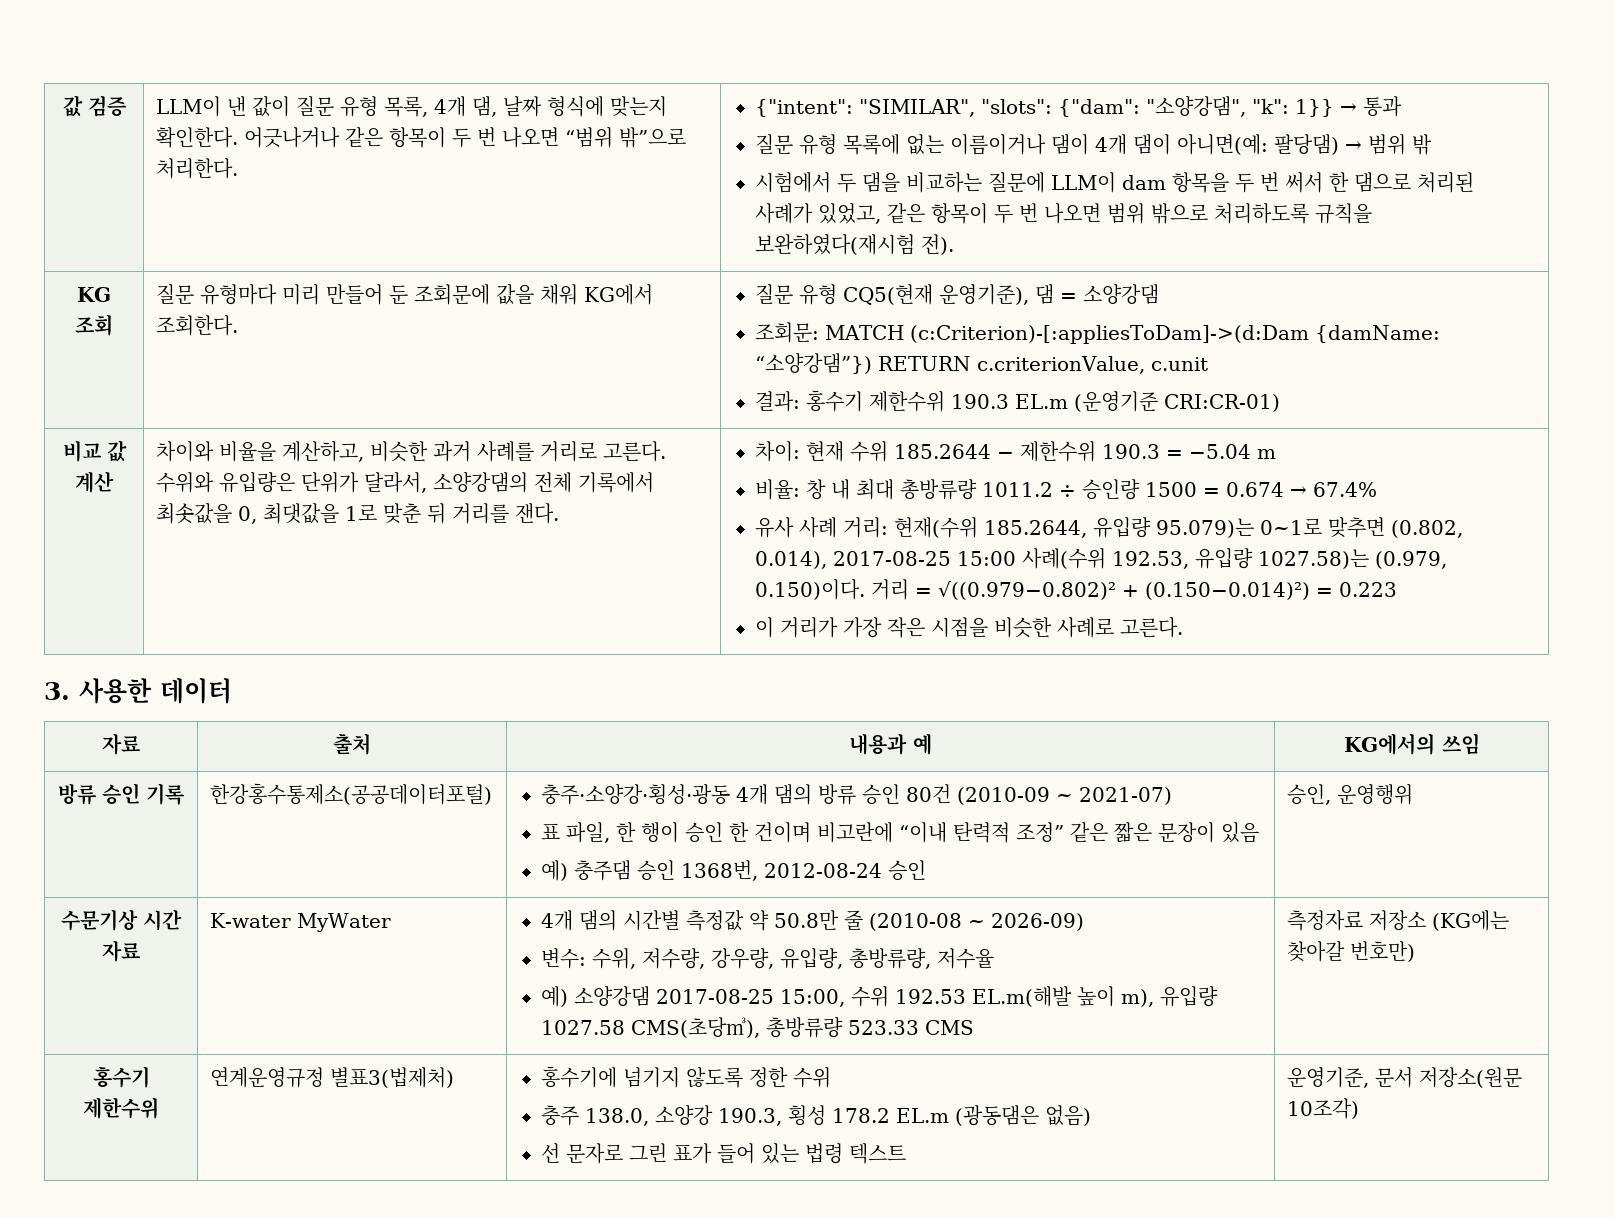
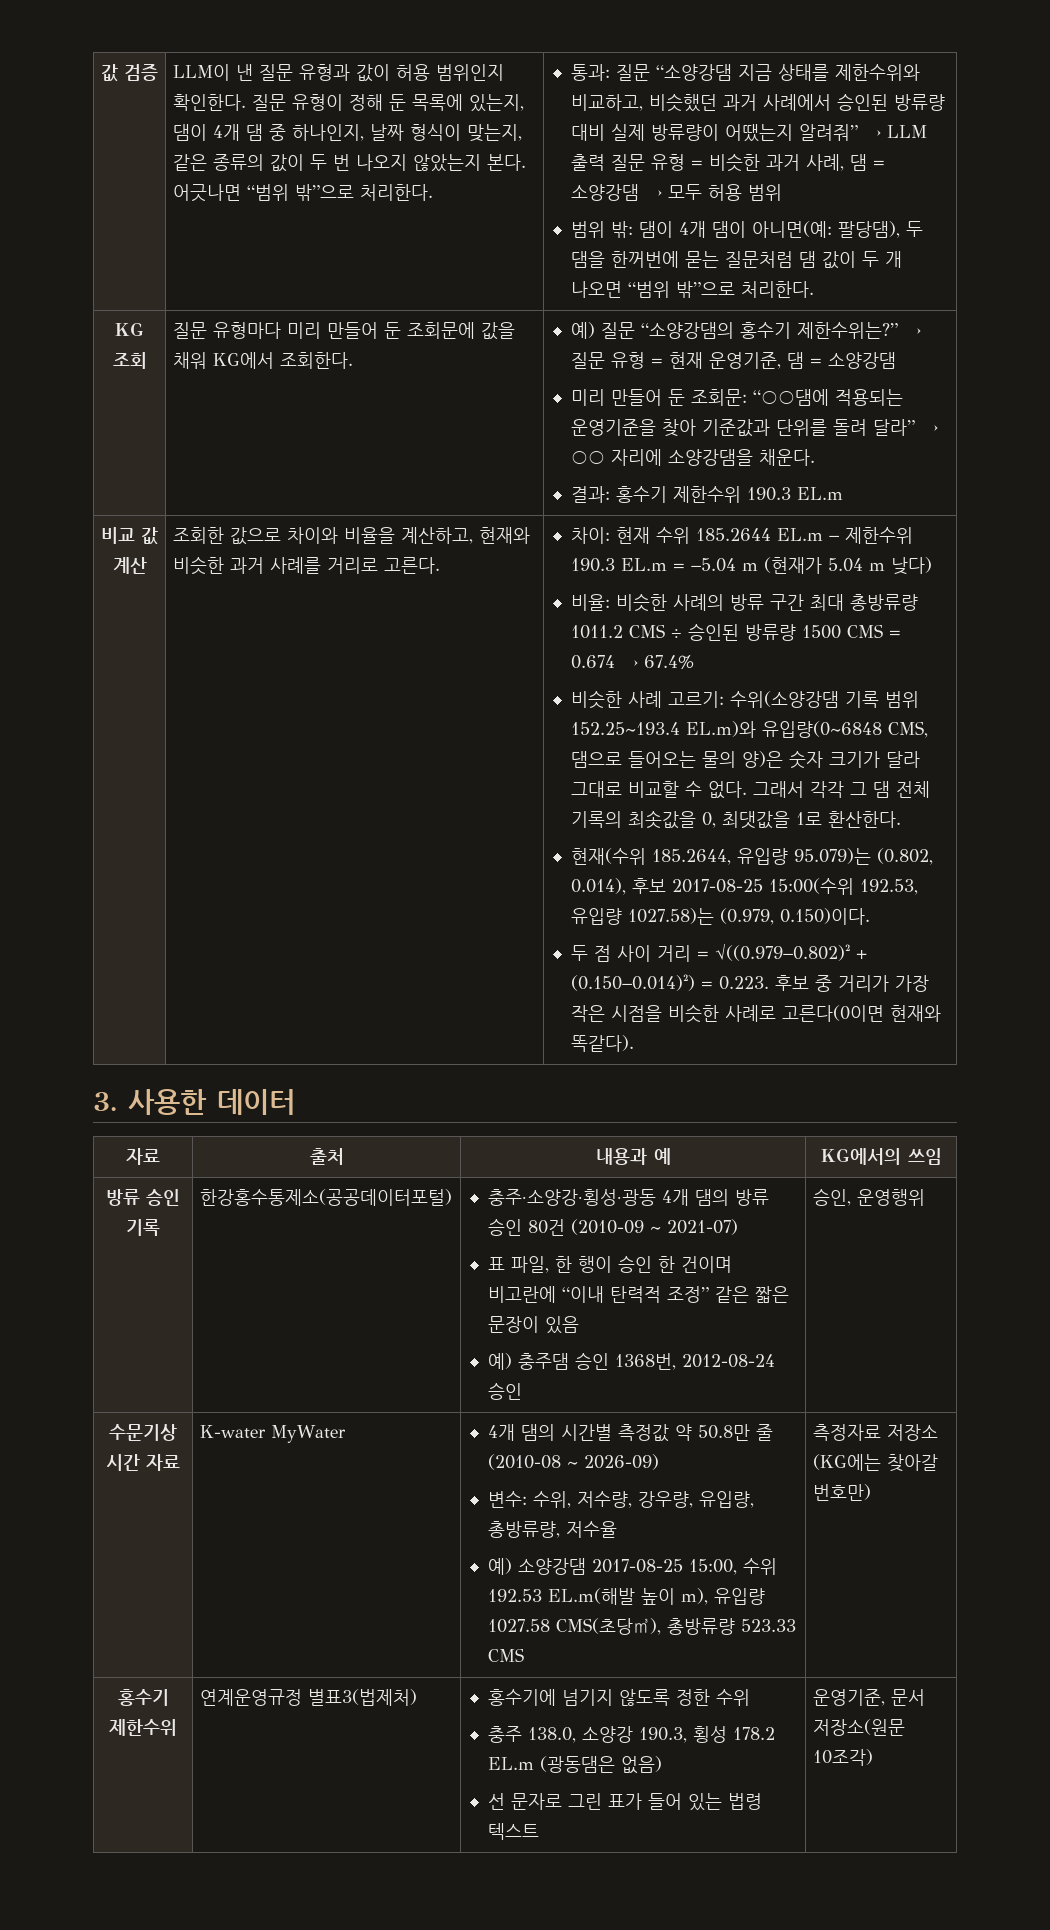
- LLM이 낸 값이 질문 유형 목록, 4개 댐, 날짜 형식에 맞는지 확인한다. 어긋나거나 같은 항목이 두 번 나오면 “범위 밖”으로 처리한다. | {"intent": "SIMILAR", "slots": {"dam": "소양강댐", "k": 1}} → 통과
- 질문 유형 목록에 없는 이름이거나 댐이 4개 댐이 아니면(예: 팔당댐) → 범위 밖
- 시험에서 두 댐을 비교하는 질문에 LLM이 dam 항목을 두 번 써서 한 댐으로 처리된 사례가 있었고, 같은 항목이 두 번 나오면 범위 밖으로 처리하도록 규칙을 보완하였다(재시험 전).
+ LLM이 낸 질문 유형과 값이 허용 범위인지 확인한다. 질문 유형이 정해 둔 목록에 있는지, 댐이 4개 댐 중 하나인지, 날짜 형식이 맞는지, 같은 종류의 값이 두 번 나오지 않았는지 본다. 어긋나면 “범위 밖”으로 처리한다. | 통과: 질문 “소양강댐 지금 상태를 제한수위와 비교하고, 비슷했던 과거 사례에서 승인된 방류량 대비 실제 방류량이 어땠는지 알려줘” → LLM 출력 질문 유형 = 비슷한 과거 사례, 댐 = 소양강댐 → 모두 허용 범위
+ 범위 밖: 댐이 4개 댐이 아니면(예: 팔당댐), 두 댐을 한꺼번에 묻는 질문처럼 댐 값이 두 개 나오면 “범위 밖”으로 처리한다.
- 질문 유형 CQ5(현재 운영기준), 댐 = 소양강댐
- 조회문: MATCH (c:Criterion)-[:appliesToDam]->(d:Dam {damName: “소양강댐”}) RETURN c.criterionValue, c.unit
+ 예) 질문 “소양강댐의 홍수기 제한수위는?” → 질문 유형 = 현재 운영기준, 댐 = 소양강댐
+ 미리 만들어 둔 조회문: “○○댐에 적용되는 운영기준을 찾아 기준값과 단위를 돌려 달라” → ○○ 자리에 소양강댐을 채운다.
- 결과: 홍수기 제한수위 190.3 EL.m (운영기준 CRI:CR-01)
+ 결과: 홍수기 제한수위 190.3 EL.m
- 차이와 비율을 계산하고, 비슷한 과거 사례를 거리로 고른다. 수위와 유입량은 단위가 달라서, 소양강댐의 전체 기록에서 최솟값을 0, 최댓값을 1로 맞춘 뒤 거리를 잰다.
+ 조회한 값으로 차이와 비율을 계산하고, 현재와 비슷한 과거 사례를 거리로 고른다.
- 차이: 현재 수위 185.2644 − 제한수위 190.3 = −5.04 m
- 비율: 창 내 최대 총방류량 1011.2 ÷ 승인량 1500 = 0.674 → 67.4%
- 유사 사례 거리: 현재(수위 185.2644, 유입량 95.079)는 0~1로 맞추면 (0.802, 0.014), 2017-08-25 15:00 사례(수위 192.53, 유입량 1027.58)는 (0.979, 0.150)이다. 거리 = √((0.979−0.802)² + (0.150−0.014)²) = 0.223
- 이 거리가 가장 작은 시점을 비슷한 사례로 고른다.
+ 차이: 현재 수위 185.2644 EL.m − 제한수위 190.3 EL.m = −5.04 m (현재가 5.04 m 낮다)
+ 비율: 비슷한 사례의 방류 구간 최대 총방류량 1011.2 CMS ÷ 승인된 방류량 1500 CMS = 0.674 → 67.4%
+ 비슷한 사례 고르기: 수위(소양강댐 기록 범위 152.25~193.4 EL.m)와 유입량(0~6848 CMS, 댐으로 들어오는 물의 양)은 숫자 크기가 달라 그대로 비교할 수 없다. 그래서 각각 그 댐 전체 기록의 최솟값을 0, 최댓값을 1로 환산한다.
+ 현재(수위 185.2644, 유입량 95.079)는 (0.802, 0.014), 후보 2017-08-25 15:00(수위 192.53, 유입량 1027.58)는 (0.979, 0.150)이다.
+ 두 점 사이 거리 = √((0.979−0.802)² + (0.150−0.014)²) = 0.223. 후보 중 거리가 가장 작은 시점을 비슷한 사례로 고른다(0이면 현재와 똑같다).

